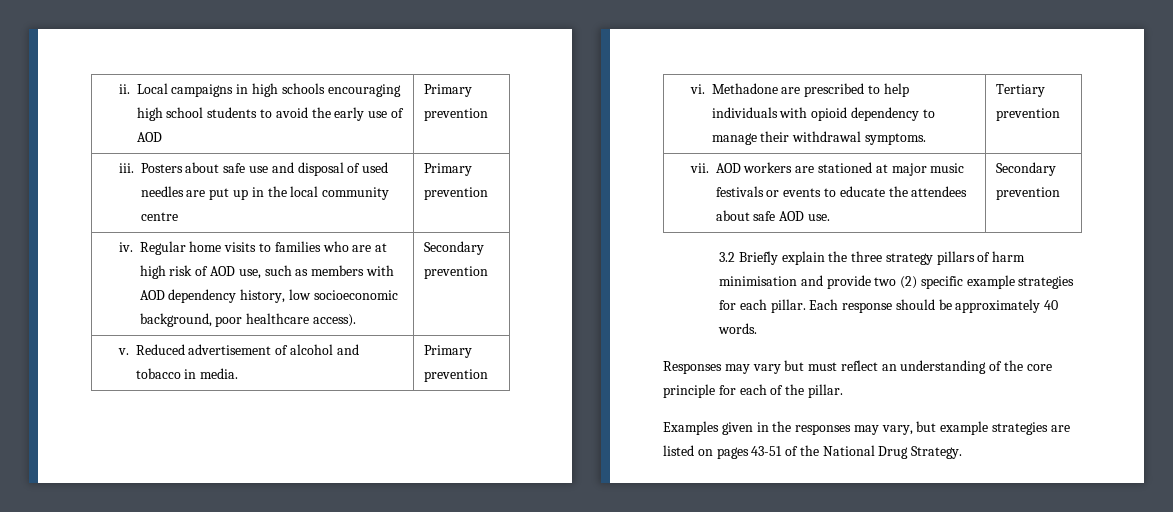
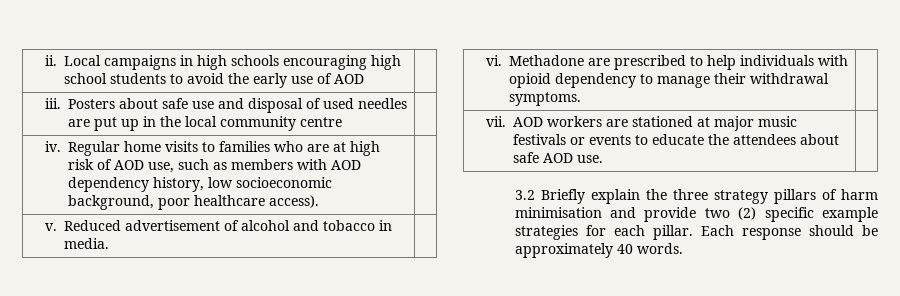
- ii. Local campaigns in high schools encouraging high school students to avoid the early use of AOD | Primary prevention
+ ii. Local campaigns in high schools encouraging high school students to avoid the early use of AOD |
- iii. Posters about safe use and disposal of used needles are put up in the local community centre | Primary prevention
+ iii. Posters about safe use and disposal of used needles are put up in the local community centre |
- iv. Regular home visits to families who are at high risk of AOD use, such as members with AOD dependency history, low socioeconomic background, poor healthcare access). | Secondary prevention
+ iv. Regular home visits to families who are at high risk of AOD use, such as members with AOD dependency history, low socioeconomic background, poor healthcare access). |
- v. Reduced advertisement of alcohol and tobacco in media. | Primary prevention
+ v. Reduced advertisement of alcohol and tobacco in media. |
- vi. Methadone are prescribed to help individuals with opioid dependency to manage their withdrawal symptoms. | Tertiary prevention
+ vi. Methadone are prescribed to help individuals with opioid dependency to manage their withdrawal symptoms. |
- vii. AOD workers are stationed at major music festivals or events to educate the attendees about safe AOD use. | Secondary prevention
+ vii. AOD workers are stationed at major music festivals or events to educate the attendees about safe AOD use. |
- Responses may vary but must reflect an understanding of the core principle for each of the pillar.
- Examples given in the responses may vary, but example strategies are listed on pages 43-51 of the National Drug Strategy.

